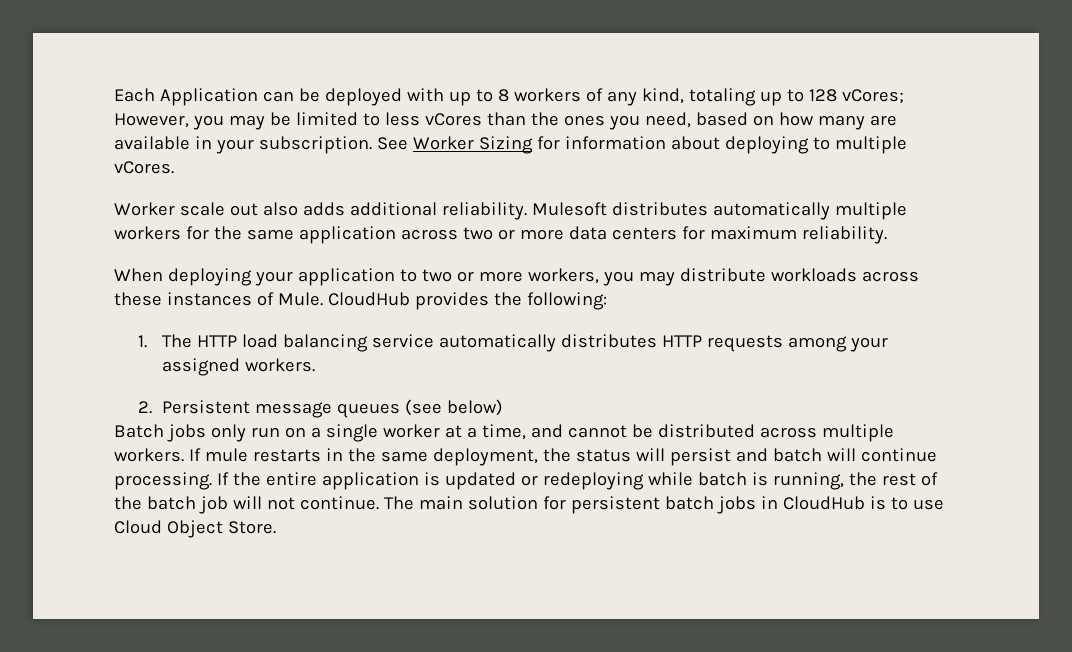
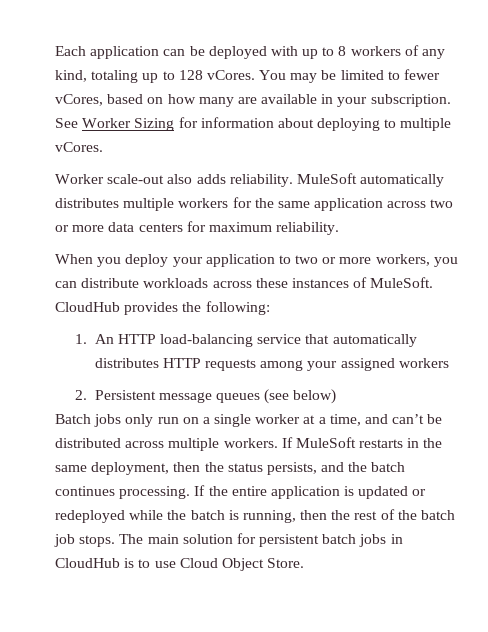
- Each Application can be deployed with up to 8 workers of any kind, totaling up to 128 vCores; However, you may be limited to less vCores than the ones you need, based on how many are available in your subscription.
+ Each application can be deployed with up to 8 workers of any kind, totaling up to 128 vCores. You may be limited to fewer vCores, based on how many are available in your subscription.
- Worker scale out also adds additional reliability. Mulesoft distributes automatically multiple workers for the same application across two or more data centers for maximum reliability.
+ Worker scale-out also adds reliability. MuleSoft automatically distributes multiple workers for the same application across two or more data centers for maximum reliability.
- When deploying your application to two or more workers, you may distribute workloads across these instances of Mule.
+ When you deploy your application to two or more workers, you can distribute workloads across these instances of MuleSoft.
- 1. The HTTP load balancing service automatically distributes HTTP requests among your assigned workers.
+ 1. An HTTP load-balancing service that automatically distributes HTTP requests among your assigned workers
- Batch jobs only run on a single worker at a time, and cannot be distributed across multiple workers.
+ Batch jobs only run on a single worker at a time, and can’t be distributed across multiple workers.
- If mule restarts in the same deployment, the status will persist and batch will continue processing.
+ If MuleSoft restarts in the same deployment, then the status persists, and the batch continues processing.
- If the entire application is updated or redeploying while batch is running, the rest of the batch job will not continue.
+ If the entire application is updated or redeployed while the batch is running, then the rest of the batch job stops.

